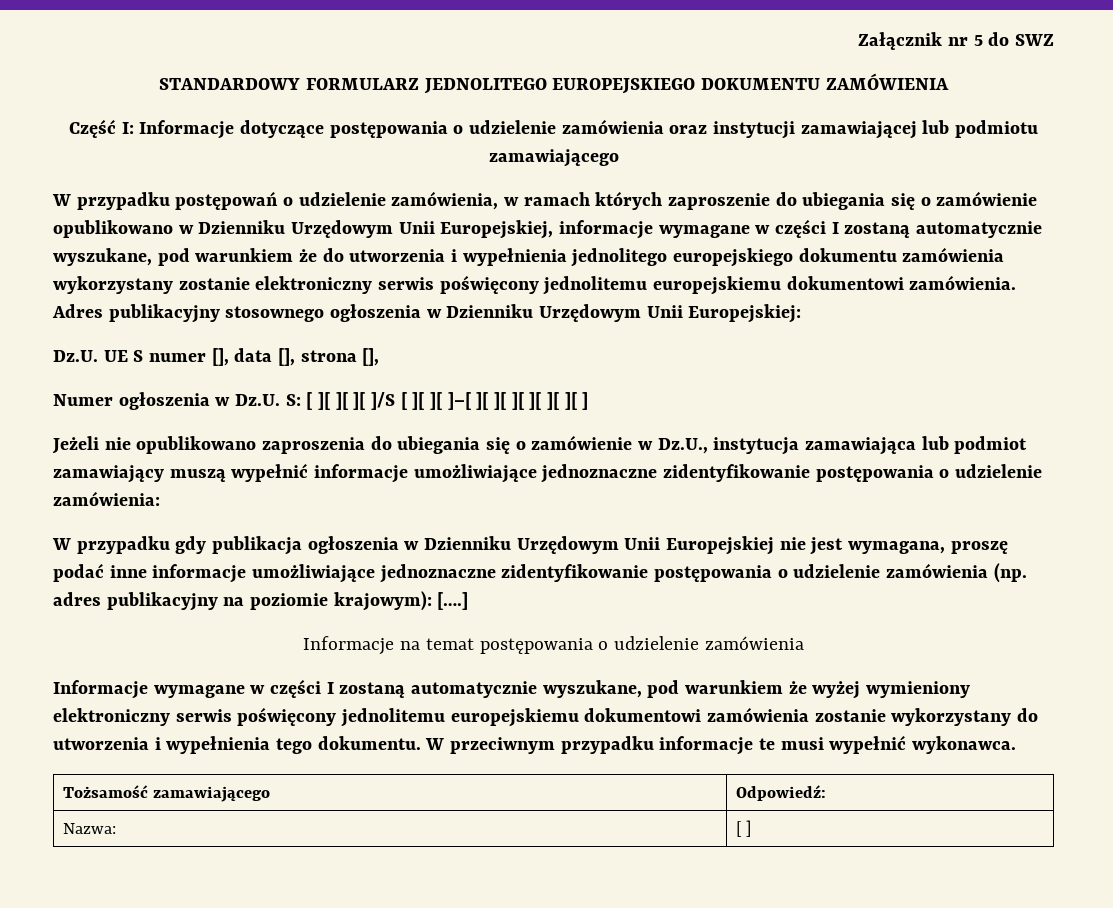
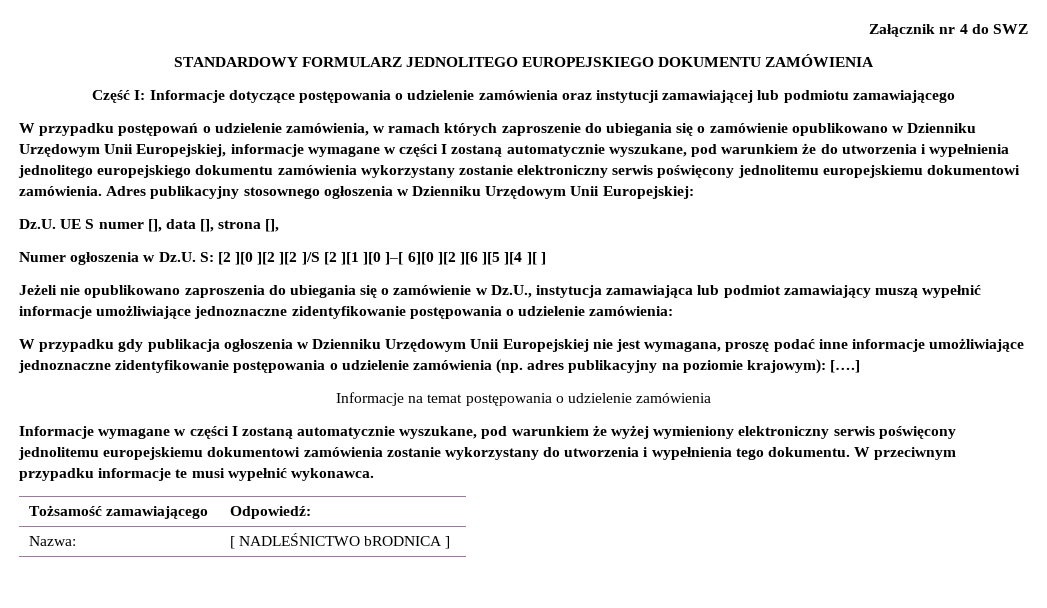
- Załącznik nr 5 do SWZ
+ Załącznik nr 4 do SWZ
- Numer ogłoszenia w Dz.U. S: [ ][ ][ ][ ]/S [ ][ ][ ]–[ ][ ][ ][ ][ ][ ][ ]
+ Numer ogłoszenia w Dz.U. S: [2 ][0 ][2 ][2 ]/S [2 ][1 ][0 ]–[ 6][0 ][2 ][6 ][5 ][4 ][ ]
- Nazwa: | [ ]
+ Nazwa: | [ NADLEŚNICTWO bRODNICA ]

